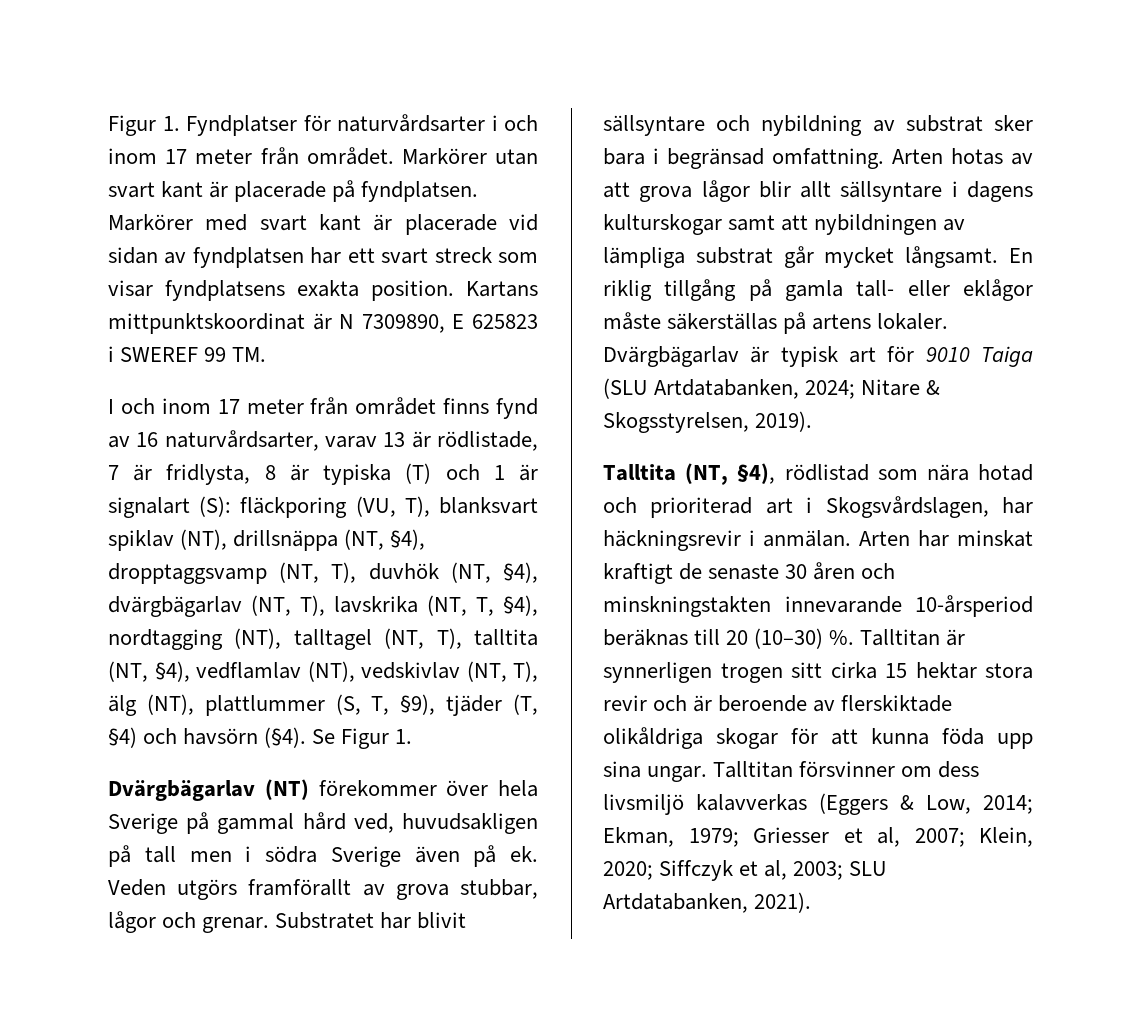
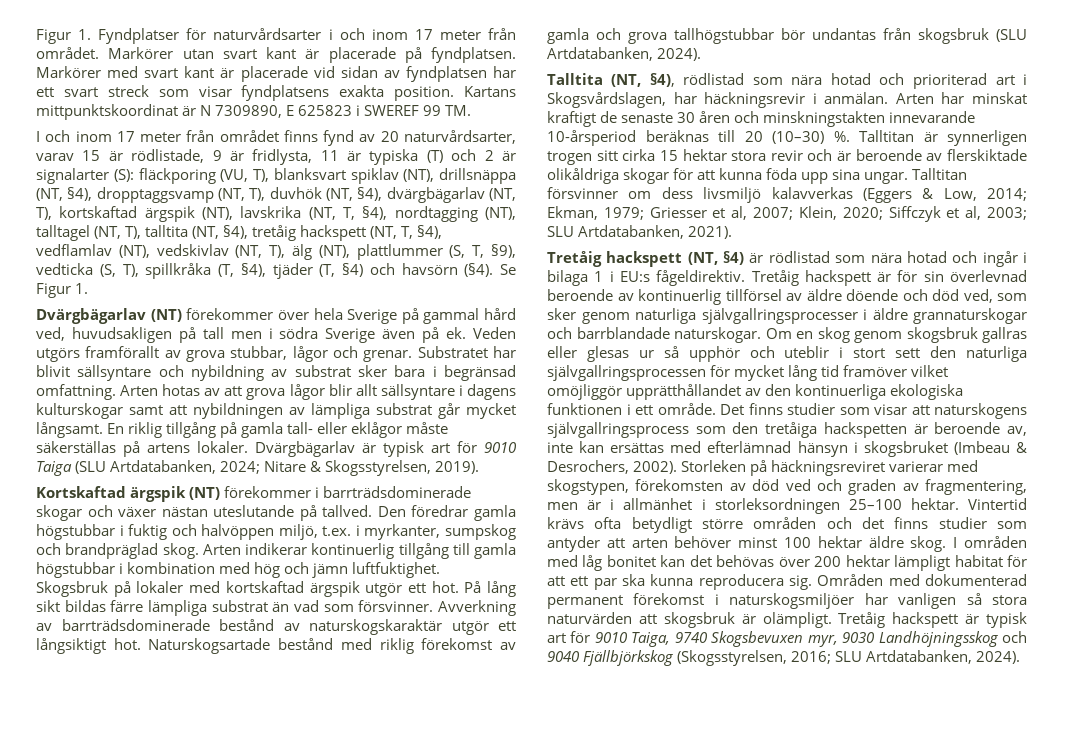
- I och inom 17 meter från området finns fynd av 16 naturvårdsarter, varav 13 är rödlistade, 7 är fridlysta, 8 är typiska (T) och 1 är signalart (S):
+ I och inom 17 meter från området finns fynd av 20 naturvårdsarter, varav 15 är rödlistade, 9 är fridlysta, 11 är typiska (T) och 2 är signalarter (S):
- fläckporing (VU, T), blanksvart spiklav (NT), drillsnäppa (NT, §4), dropptaggsvamp (NT, T), duvhök (NT, §4), dvärgbägarlav (NT, T), lavskrika (NT, T, §4), nordtagging (NT), talltagel (NT, T), talltita (NT, §4), vedflamlav (NT), vedskivlav (NT, T), älg (NT), plattlummer (S, T, §9), tjäder (T, §4) och havsörn (§4).
+ fläckporing (VU, T), blanksvart spiklav (NT), drillsnäppa (NT, §4), dropptaggsvamp (NT, T), duvhök (NT, §4), dvärgbägarlav (NT, T), kortskaftad ärgspik (NT), lavskrika (NT, T, §4), nordtagging (NT), talltagel (NT, T), talltita (NT, §4), tretåig hackspett (NT, T, §4), vedflamlav (NT), vedskivlav (NT, T), älg (NT), plattlummer (S, T, §9), vedticka (S, T), spillkråka (T, §4), tjäder (T, §4) och havsörn (§4).
+ Kortskaftad ärgspik (NT) förekommer i barrträdsdominerade skogar och växer nästan uteslutande på tallved. Den föredrar gamla högstubbar i fuktig och halvöppen miljö, t.ex. i myrkanter, sumpskog och brandpräglad skog. Arten indikerar kontinuerlig tillgång till gamla högstubbar i kombination med hög och jämn luftfuktighet. Skogsbruk på lokaler med kortskaftad ärgspik utgör ett hot. På lång sikt bildas färre lämpliga substrat än vad som försvinner. Avverkning av barrträdsdominerade bestånd av naturskogskaraktär utgör ett långsiktigt hot. Naturskogsartade bestånd med riklig förekomst av gamla och grova tallhögstubbar bör undantas från skogsbruk (SLU Artdatabanken, 2024).
+ Tretåig hackspett (NT, §4) är rödlistad som nära hotad och ingår i bilaga 1 i EU:s fågeldirektiv. Tretåig hackspett är för sin överlevnad beroende av kontinuerlig tillförsel av äldre döende och död ved, som sker genom naturliga självgallringsprocesser i äldre grannaturskogar och barrblandade naturskogar. Om en skog genom skogsbruk gallras eller glesas ur så upphör och uteblir i stort sett den naturliga självgallringsprocessen för mycket lång tid framöver vilket omöjliggör upprätthållandet av den kontinuerliga ekologiska funktionen i ett område. Det finns studier som visar att naturskogens självgallringsprocess som den tretåiga hackspetten är beroende av, inte kan ersättas med efterlämnad hänsyn i skogsbruket (Imbeau & Desrochers, 2002). Storleken på häckningsreviret varierar med skogstypen, förekomsten av död ved och graden av fragmentering, men är i allmänhet i storleksordningen 25–100 hektar. Vintertid krävs ofta betydligt större områden och det finns studier som antyder att arten behöver minst 100 hektar äldre skog. I områden med låg bonitet kan det behövas över 200 hektar lämpligt habitat för att ett par ska kunna reproducera sig. Områden med dokumenterad permanent förekomst i naturskogsmiljöer har vanligen så stora naturvärden att skogsbruk är olämpligt. Tretåig hackspett är typisk art för 9010 Taiga, 9740 Skogsbevuxen myr, 9030 Landhöjningsskog och 9040 Fjällbjörkskog (Skogsstyrelsen, 2016; SLU Artdatabanken, 2024).

